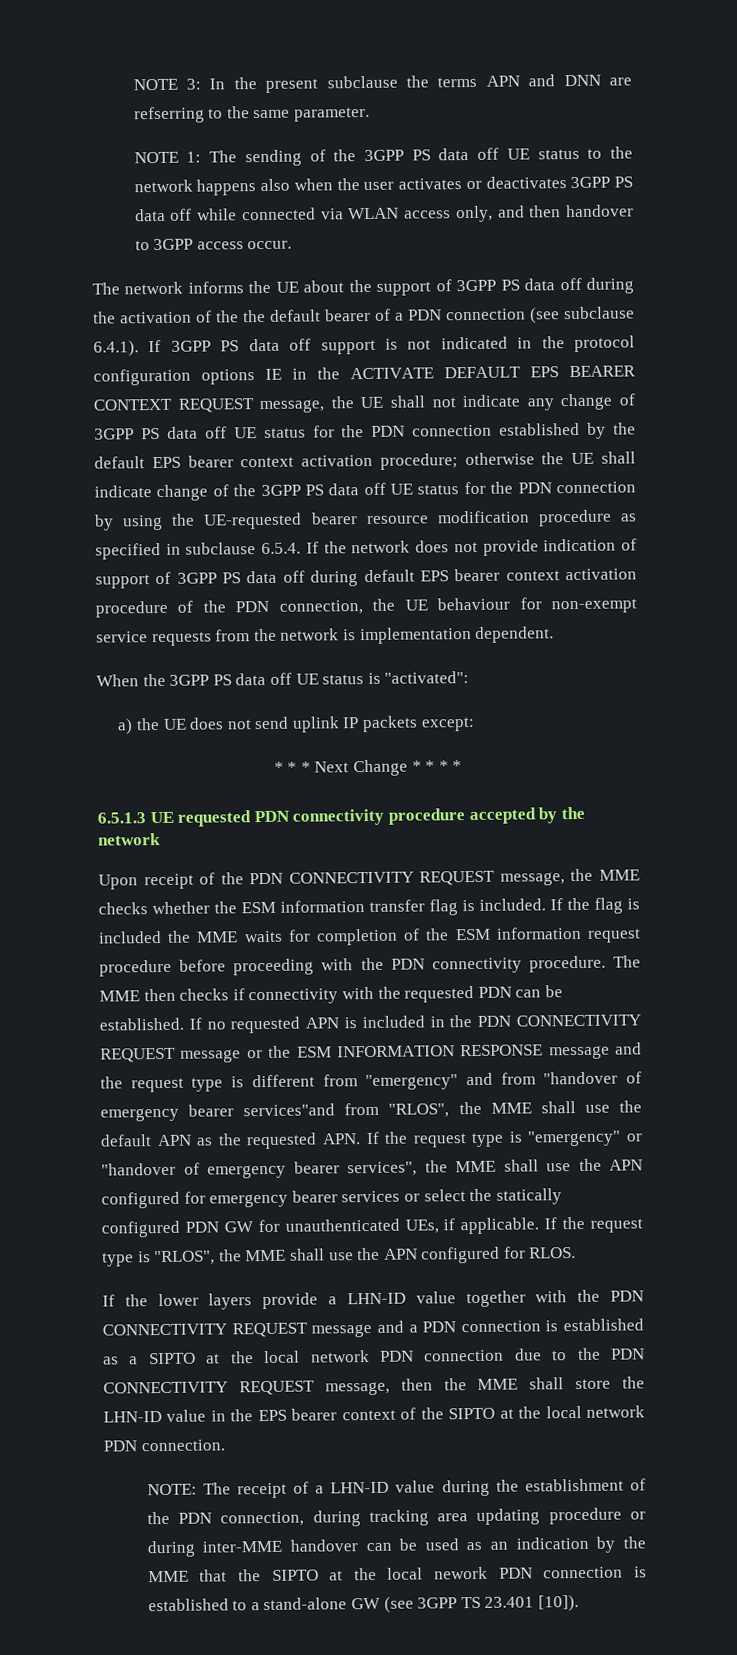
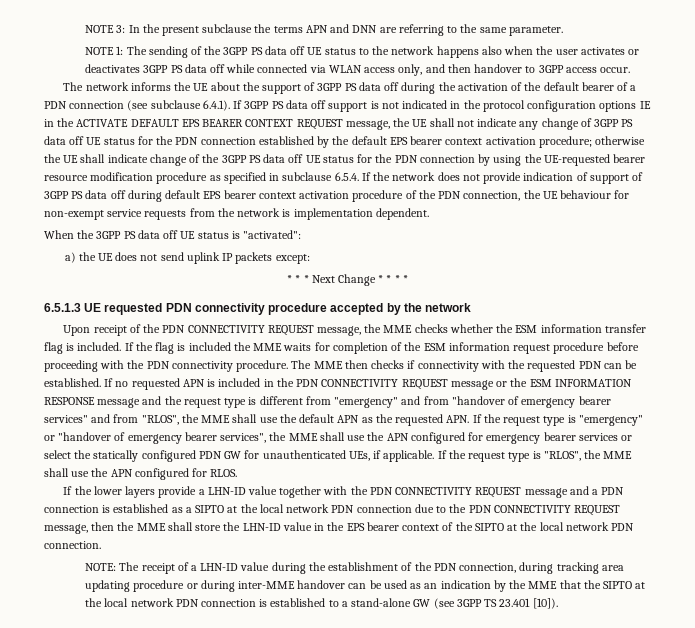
- NOTE 3: In the present subclause the terms APN and DNN are refserring to the same parameter.
+ NOTE 3: In the present subclause the terms APN and DNN are referring to the same parameter.
- The network informs the UE about the support of 3GPP PS data off during the activation of the the default bearer of a PDN connection (see subclause 6.4.1). If 3GPP PS data off support is not indicated in the protocol configuration options IE in the ACTIVATE DEFAULT EPS BEARER CONTEXT REQUEST message, the UE shall not indicate any change of 3GPP PS data off UE status for the PDN connection established by the default EPS bearer context activation procedure;
+ The network informs the UE about the support of 3GPP PS data off during the activation of the default bearer of a PDN connection (see subclause 6.4.1). If 3GPP PS data off support is not indicated in the protocol configuration options IE in the ACTIVATE DEFAULT EPS BEARER CONTEXT REQUEST message, the UE shall not indicate any change of 3GPP PS data off UE status for the PDN connection established by the default EPS bearer context activation procedure;
- If no requested APN is included in the PDN CONNECTIVITY REQUEST message or the ESM INFORMATION RESPONSE message and the request type is different from "emergency" and from "handover of emergency bearer services"and from "RLOS", the MME shall use the default APN as the requested APN. If the request type is "emergency" or "handover of emergency bearer services", the MME shall use the APN configured for emergency bearer services or select the statically configured PDN GW for unauthenticated UEs, if applicable.
+ If no requested APN is included in the PDN CONNECTIVITY REQUEST message or the ESM INFORMATION RESPONSE message and the request type is different from "emergency" and from "handover of emergency bearer services" and from "RLOS", the MME shall use the default APN as the requested APN. If the request type is "emergency" or "handover of emergency bearer services", the MME shall use the APN configured for emergency bearer services or select the statically configured PDN GW for unauthenticated UEs, if applicable.
- NOTE: The receipt of a LHN-ID value during the establishment of the PDN connection, during tracking area updating procedure or during inter-MME handover can be used as an indication by the MME that the SIPTO at the local nework PDN connection is established to a stand-alone GW (see 3GPP TS 23.401 [10]).
+ NOTE: The receipt of a LHN-ID value during the establishment of the PDN connection, during tracking area updating procedure or during inter-MME handover can be used as an indication by the MME that the SIPTO at the local network PDN connection is established to a stand-alone GW (see 3GPP TS 23.401 [10]).

